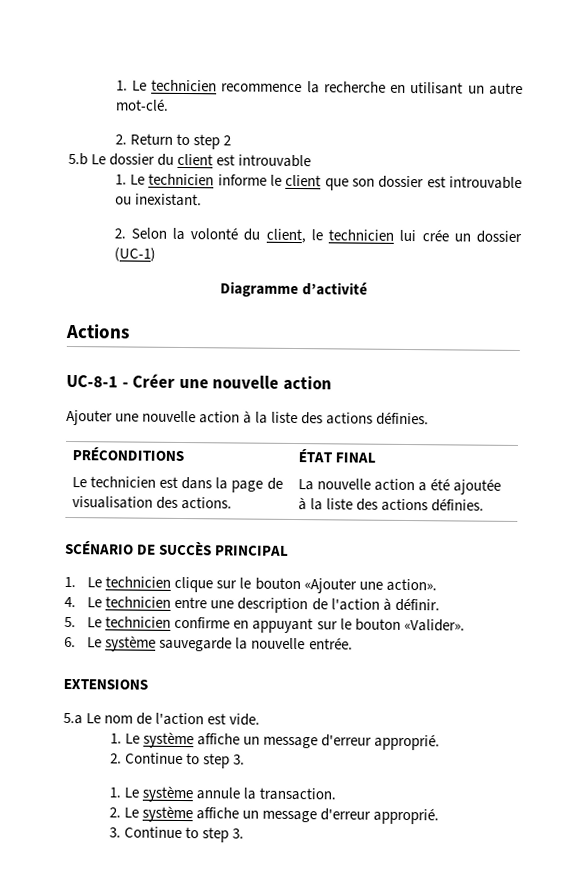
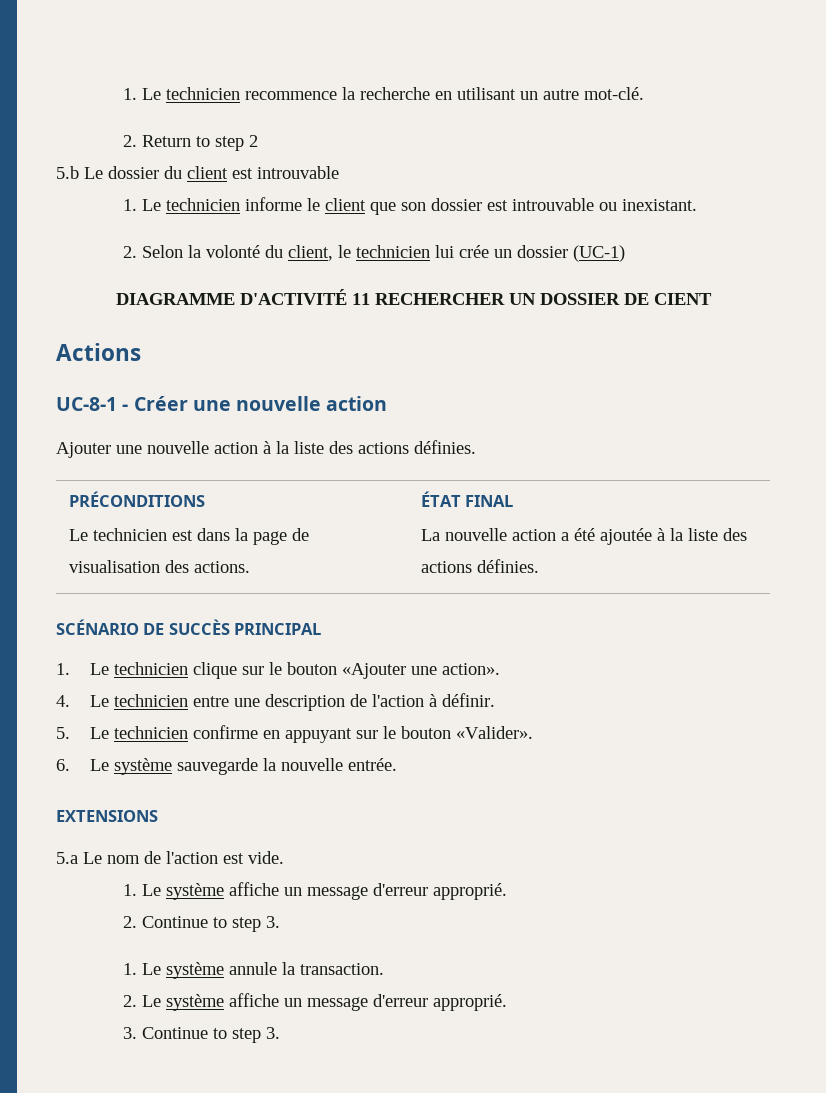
- Diagramme d’activité
+ DIAGRAMME D'ACTIVITÉ 11 RECHERCHER UN DOSSIER DE CIENT

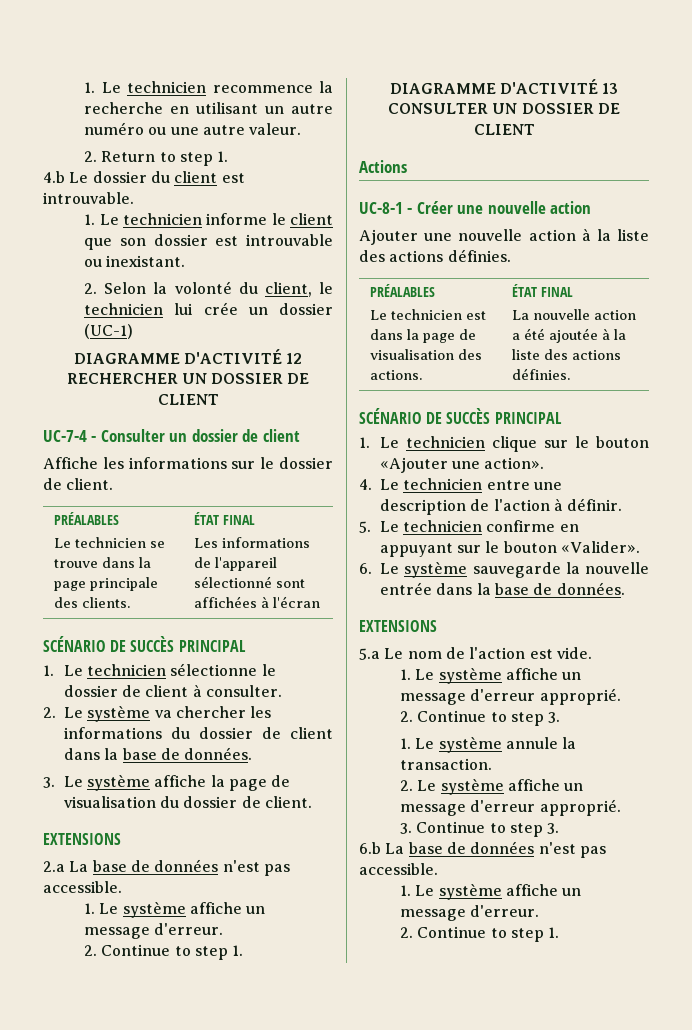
- 1. Le technicien recommence la recherche en utilisant un autre mot-clé.
+ 1. Le technicien recommence la recherche en utilisant un autre numéro ou une autre valeur.
- 2. Return to step 2
- 5.b Le dossier du client est introuvable
+ 2. Return to step 1.
+ 4.b Le dossier du client est introuvable.
- DIAGRAMME D'ACTIVITÉ 11 RECHERCHER UN DOSSIER DE CIENT
+ DIAGRAMME D'ACTIVITÉ 12 RECHERCHER UN DOSSIER DE CLIENT
+ UC-7-4 - Consulter un dossier de client
+ Affiche les informations sur le dossier de client.
+ PRÉALABLES
+ Le technicien se trouve dans la page principale des clients. | ÉTAT FINAL
+ Les informations de l'appareil sélectionné sont affichées à l'écran
+ SCÉNARIO DE SUCCÈS PRINCIPAL
+ 1. Le technicien sélectionne le dossier de client à consulter.
+ 2. Le système va chercher les informations du dossier de client dans la base de données.
+ 3. Le système affiche la page de visualisation du dossier de client.
+ EXTENSIONS
+ 2.a La base de données n'est pas accessible.
+ 1. Le système affiche un message d'erreur.
+ 2. Continue to step 1.
+ DIAGRAMME D'ACTIVITÉ 13 CONSULTER UN DOSSIER DE CLIENT
  Ajouter une nouvelle action à la liste des actions définies.
- PRÉCONDITIONS
+ PRÉALABLES
- 6. Le système sauvegarde la nouvelle entrée.
+ 6. Le système sauvegarde la nouvelle entrée dans la base de données.
+ 6.b La base de données n'est pas accessible.
+ 1. Le système affiche un message d'erreur.
+ 2. Continue to step 1.

